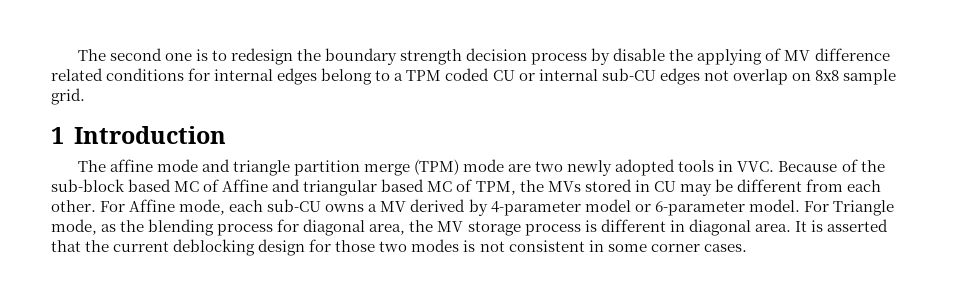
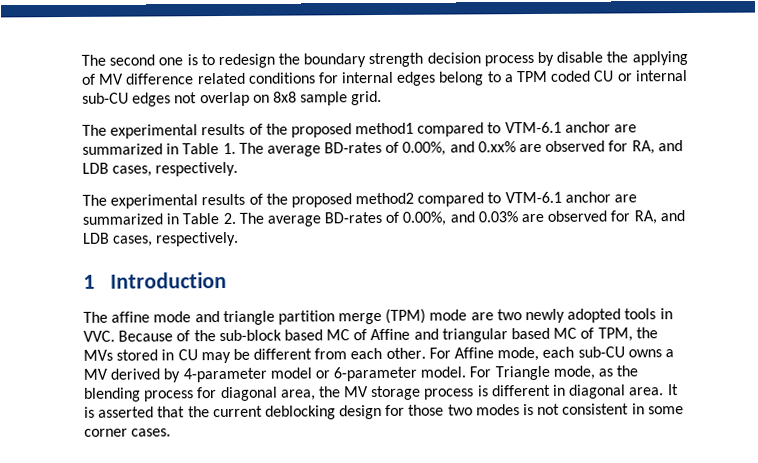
+ The experimental results of the proposed method1 compared to VTM-6.1 anchor are summarized in Table 1. The average BD-rates of 0.00%, and 0.xx% are observed for RA, and LDB cases, respectively.
+ The experimental results of the proposed method2 compared to VTM-6.1 anchor are summarized in Table 2. The average BD-rates of 0.00%, and 0.03% are observed for RA, and LDB cases, respectively.

